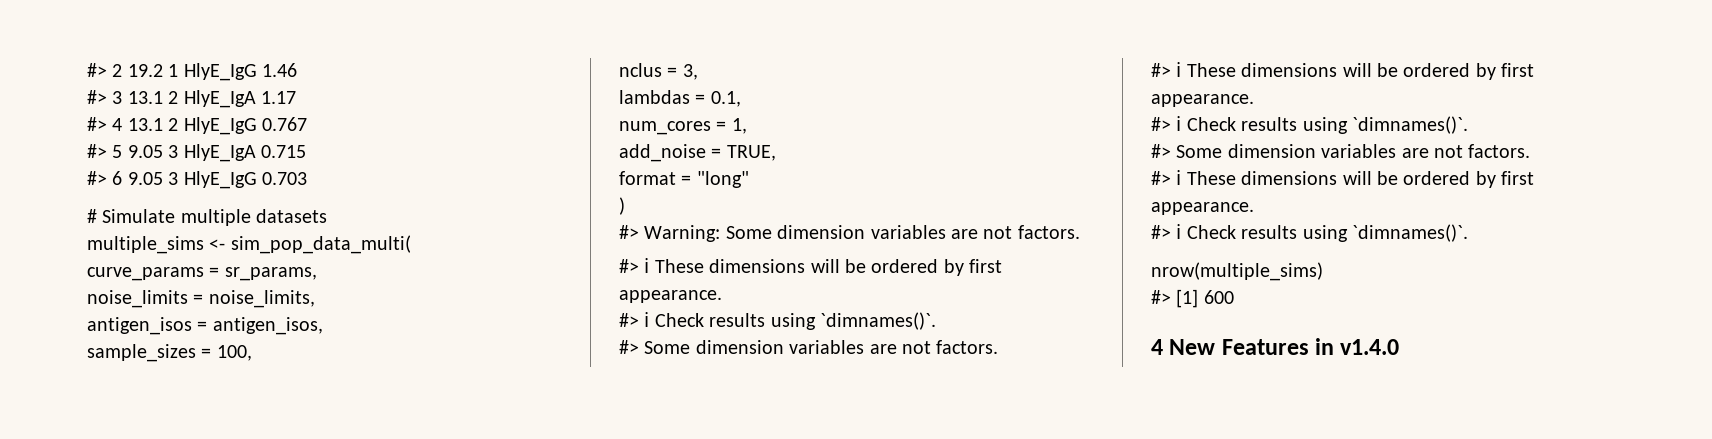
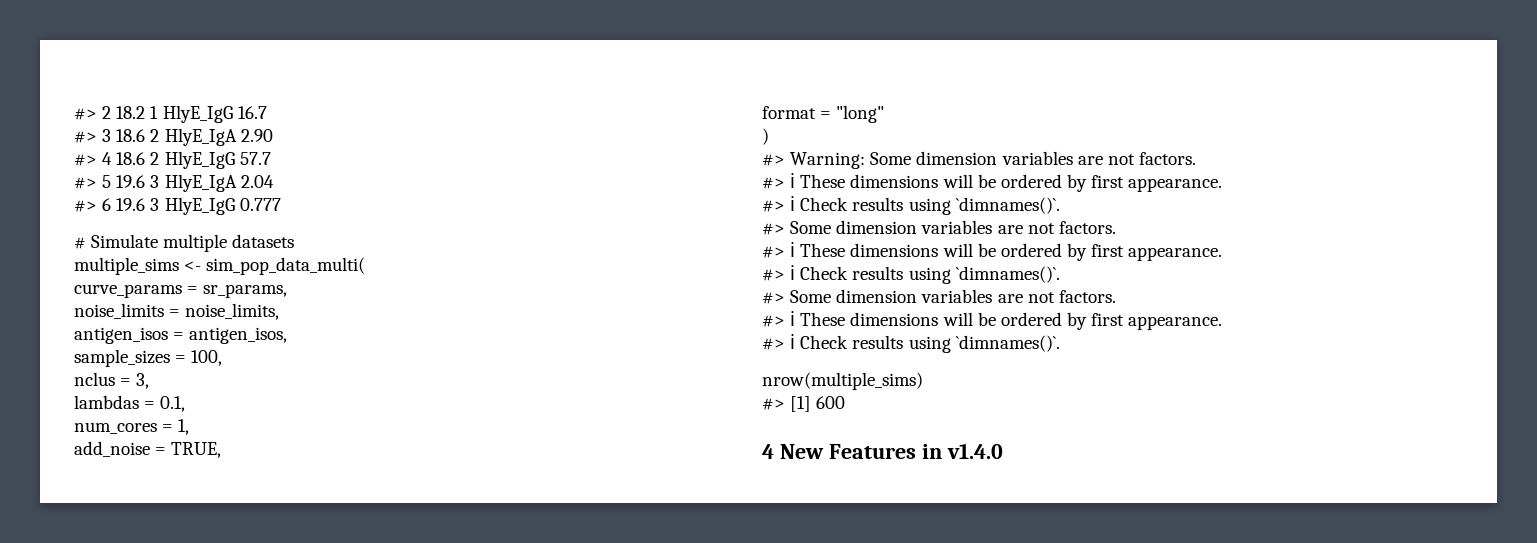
- #> 2 19.2 1 HlyE_IgG 1.46
+ #> 2 18.2 1 HlyE_IgG 16.7
- #> 3 13.1 2 HlyE_IgA 1.17
+ #> 3 18.6 2 HlyE_IgA 2.90
- #> 4 13.1 2 HlyE_IgG 0.767
+ #> 4 18.6 2 HlyE_IgG 57.7
- #> 5 9.05 3 HlyE_IgA 0.715
+ #> 5 19.6 3 HlyE_IgA 2.04
- #> 6 9.05 3 HlyE_IgG 0.703
+ #> 6 19.6 3 HlyE_IgG 0.777

